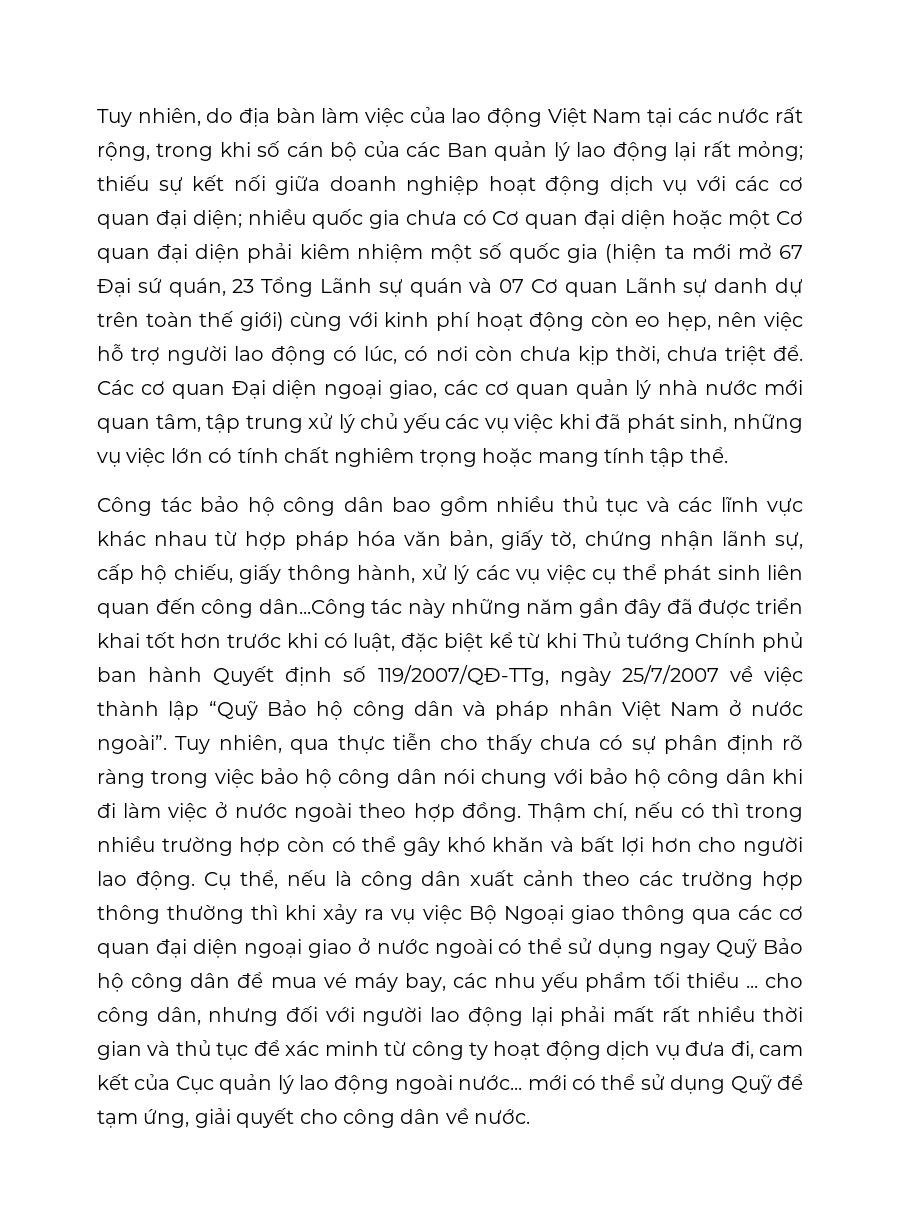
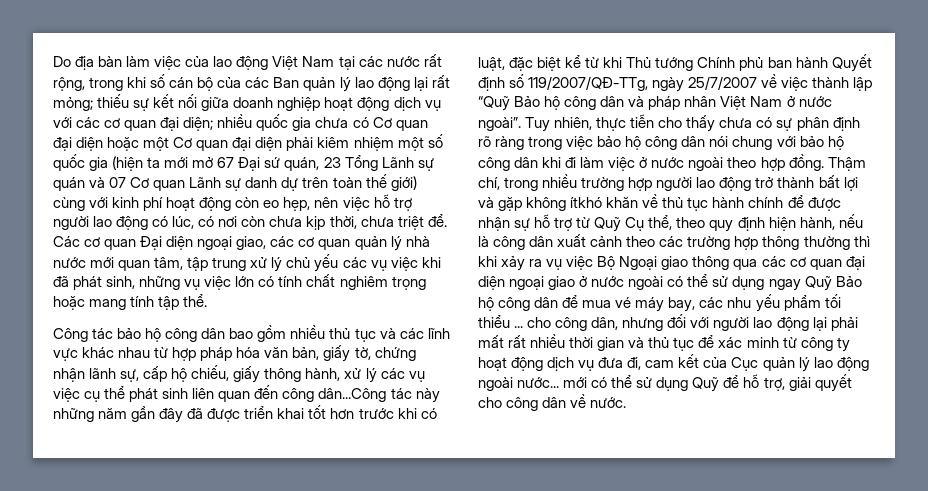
- Tuy nhiên, do địa bàn làm việc của lao động Việt Nam tại các nước rất rộng, trong khi số cán bộ của các Ban quản lý lao động lại rất mỏng;
+ Do địa bàn làm việc của lao động Việt Nam tại các nước rất rộng, trong khi số cán bộ của các Ban quản lý lao động lại rất mỏng;
- Tuy nhiên, qua thực tiễn cho thấy chưa có sự phân định rõ ràng trong việc bảo hộ công dân nói chung với bảo hộ công dân khi đi làm việc ở nước ngoài theo hợp đồng.
+ Tuy nhiên, thực tiễn cho thấy chưa có sự phân định rõ ràng trong việc bảo hộ công dân nói chung với bảo hộ công dân khi đi làm việc ở nước ngoài theo hợp đồng.
- Thậm chí, nếu có thì trong nhiều trường hợp còn có thể gây khó khăn và bất lợi hơn cho người lao động. Cụ thể, nếu là công dân xuất cảnh theo các trường hợp thông thường thì khi xảy ra vụ việc Bộ Ngoại giao thông qua các cơ quan đại diện ngoại giao ở nước ngoài có thể sử dụng ngay Quỹ Bảo hộ công dân để mua vé máy bay, các nhu yếu phẩm tối thiểu ... cho công dân, nhưng đối với người lao động lại phải mất rất nhiều thời gian và thủ tục để xác minh từ công ty hoạt động dịch vụ đưa đi, cam kết của Cục quản lý lao động ngoài nước... mới có thể sử dụng Quỹ để tạm ứng, giải quyết cho công dân về nước.
+ Thậm chí, trong nhiều trường hợp người lao động trở thành bất lợi và gặp không ítkhó khăn về thủ tục hành chính để được nhận sự hỗ trợ từ Quỹ Cụ thể, theo quy định hiện hành, nếu là công dân xuất cảnh theo các trường hợp thông thường thì khi xảy ra vụ việc Bộ Ngoại giao thông qua các cơ quan đại diện ngoại giao ở nước ngoài có thể sử dụng ngay Quỹ Bảo hộ công dân để mua vé máy bay, các nhu yếu phẩm tối thiểu ... cho công dân, nhưng đối với người lao động lại phải mất rất nhiều thời gian và thủ tục để xác minh từ công ty hoạt động dịch vụ đưa đi, cam kết của Cục quản lý lao động ngoài nước... mới có thể sử dụng Quỹ để hỗ trợ, giải quyết cho công dân về nước.

